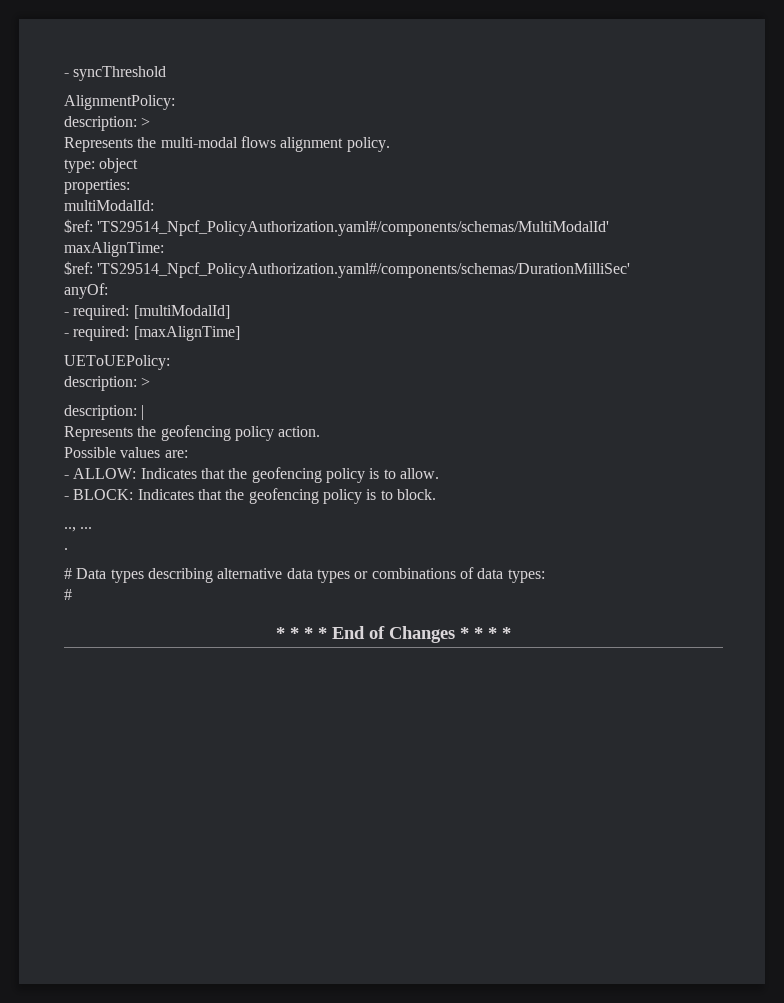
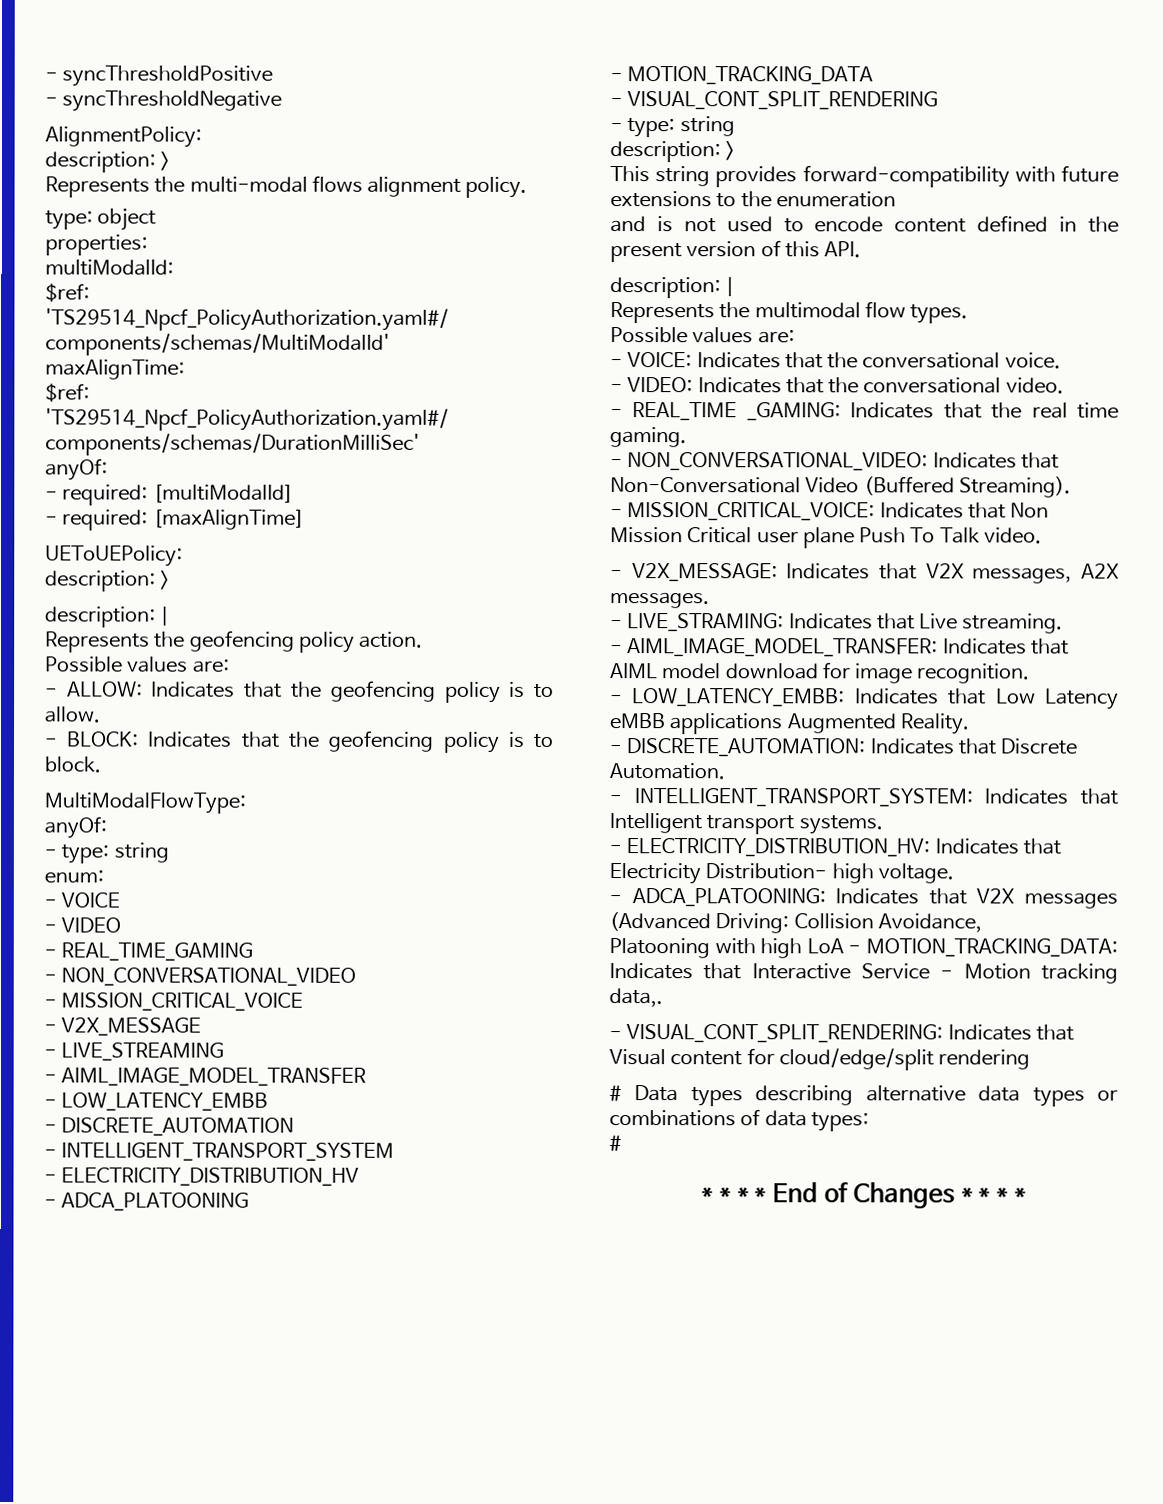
- - syncThreshold
+ - syncThresholdPositive
+ - syncThresholdNegative
- .., ...
- .
+ MultiModalFlowType:
+ anyOf:
+ - type: string
+ enum:
+ - VOICE
+ - VIDEO
+ - REAL_TIME_GAMING
+ - NON_CONVERSATIONAL_VIDEO
+ - MISSION_CRITICAL_VOICE
+ - V2X_MESSAGE
+ - LIVE_STREAMING
+ - AIML_IMAGE_MODEL_TRANSFER
+ - LOW_LATENCY_EMBB
+ - DISCRETE_AUTOMATION
+ - INTELLIGENT_TRANSPORT_SYSTEM
+ - ELECTRICITY_DISTRIBUTION_HV
+ - ADCA_PLATOONING
+ - MOTION_TRACKING_DATA
+ - VISUAL_CONT_SPLIT_RENDERING
+ - type: string
+ description: >
+ This string provides forward-compatibility with future extensions to the enumeration
+ and is not used to encode content defined in the present version of this API.
+ description: |
+ Represents the multimodal flow types.
+ Possible values are:
+ - VOICE: Indicates that the conversational voice.
+ - VIDEO: Indicates that the conversational video.
+ - REAL_TIME _GAMING: Indicates that the real time gaming.
+ - NON_CONVERSATIONAL_VIDEO: Indicates that Non-Conversational Video (Buffered Streaming).
+ - MISSION_CRITICAL_VOICE: Indicates that Non Mission Critical user plane Push To Talk video.
+ - V2X_MESSAGE: Indicates that V2X messages, A2X messages.
+ - LIVE_STRAMING: Indicates that Live streaming.
+ - AIML_IMAGE_MODEL_TRANSFER: Indicates that AIML model download for image recognition.
+ - LOW_LATENCY_EMBB: Indicates that Low Latency eMBB applications Augmented Reality.
+ - DISCRETE_AUTOMATION: Indicates that Discrete Automation.
+ - INTELLIGENT_TRANSPORT_SYSTEM: Indicates that Intelligent transport systems.
+ - ELECTRICITY_DISTRIBUTION_HV: Indicates that Electricity Distribution- high voltage.
+ - ADCA_PLATOONING: Indicates that V2X messages (Advanced Driving: Collision Avoidance,
+ Platooning with high LoA - MOTION_TRACKING_DATA: Indicates that Interactive Service - Motion tracking data,.
+ - VISUAL_CONT_SPLIT_RENDERING: Indicates that Visual content for cloud/edge/split rendering

